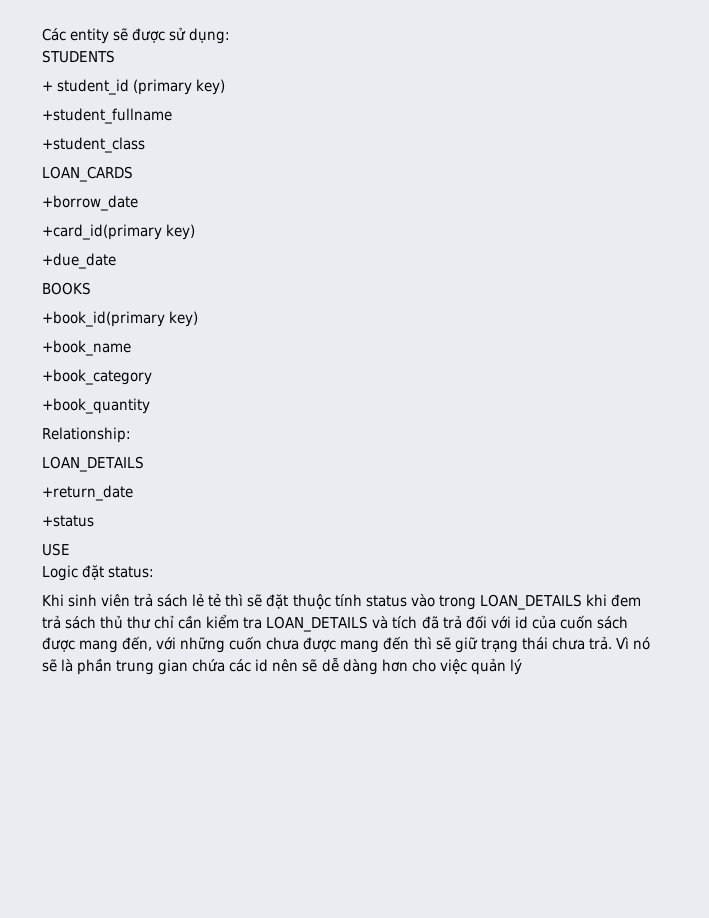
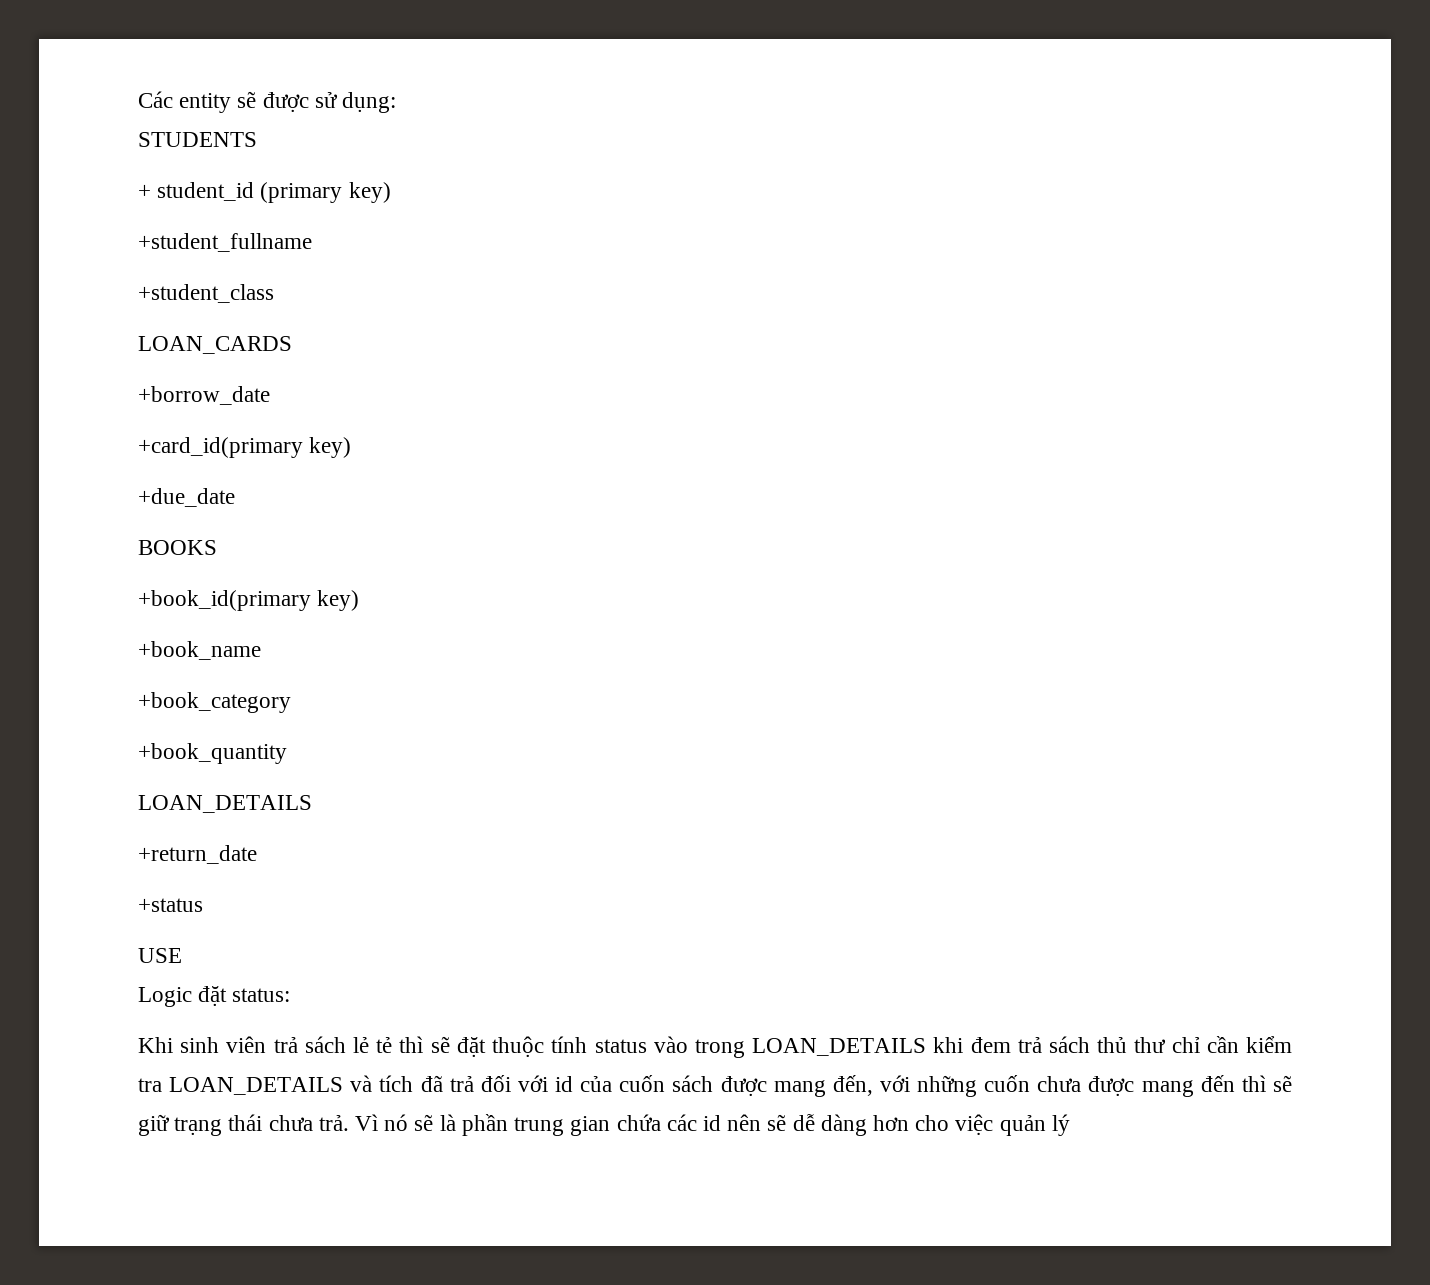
- Relationship:

